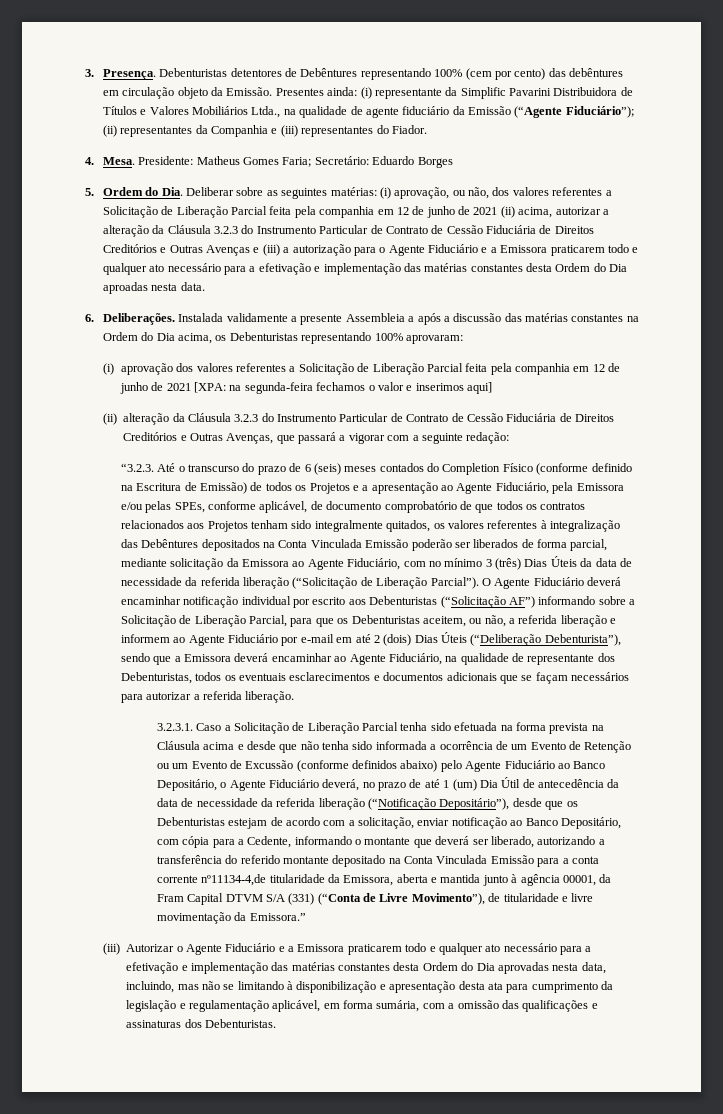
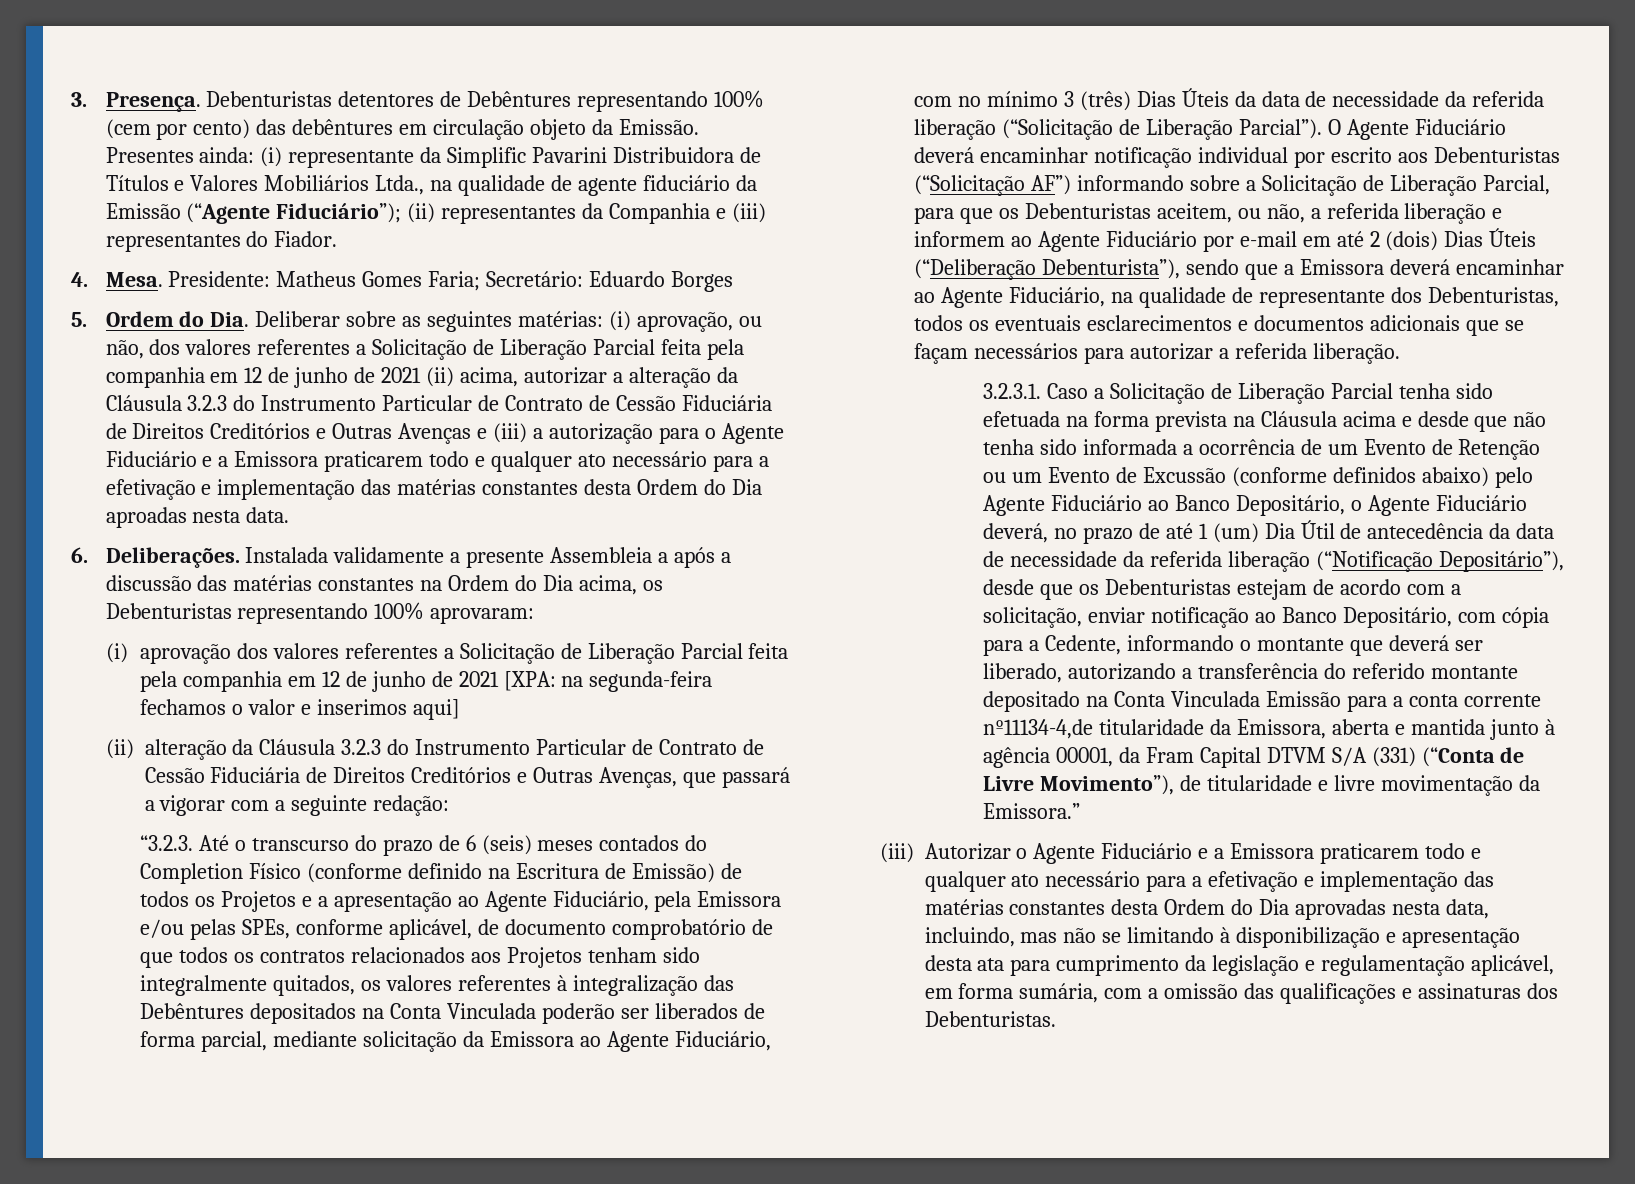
- “3.2.3. Até o transcurso do prazo de 6 (seis) meses contados do Completion Físico (conforme definido na Escritura de Emissão) de todos os Projetos e a apresentação ao Agente Fiduciário, pela Emissora e/ou pelas SPEs, conforme aplicável, de documento comprobatório de que todos os contratos relacionados aos Projetos tenham sido integralmente quitados, os valores referentes à integralização das Debêntures depositados na Conta Vinculada Emissão poderão ser liberados de forma parcial, mediante solicitação da Emissora ao Agente Fiduciário, com no mínimo 3 (três) Dias Úteis da data de necessidade da referida liberação (“Solicitação de Liberação Parcial”).
+ “3.2.3. Até o transcurso do prazo de 6 (seis) meses contados do Completion Físico (conforme definido na Escritura de Emissão) de todos os Projetos e a apresentação ao Agente Fiduciário, pela Emissora e/ou pelas SPEs, conforme aplicável, de documento comprobatório de que todos os contratos relacionados aos Projetos tenham sido integralmente quitados, os valores referentes à integralização das Debêntures depositados na Conta Vinculada poderão ser liberados de forma parcial, mediante solicitação da Emissora ao Agente Fiduciário, com no mínimo 3 (três) Dias Úteis da data de necessidade da referida liberação (“Solicitação de Liberação Parcial”).

